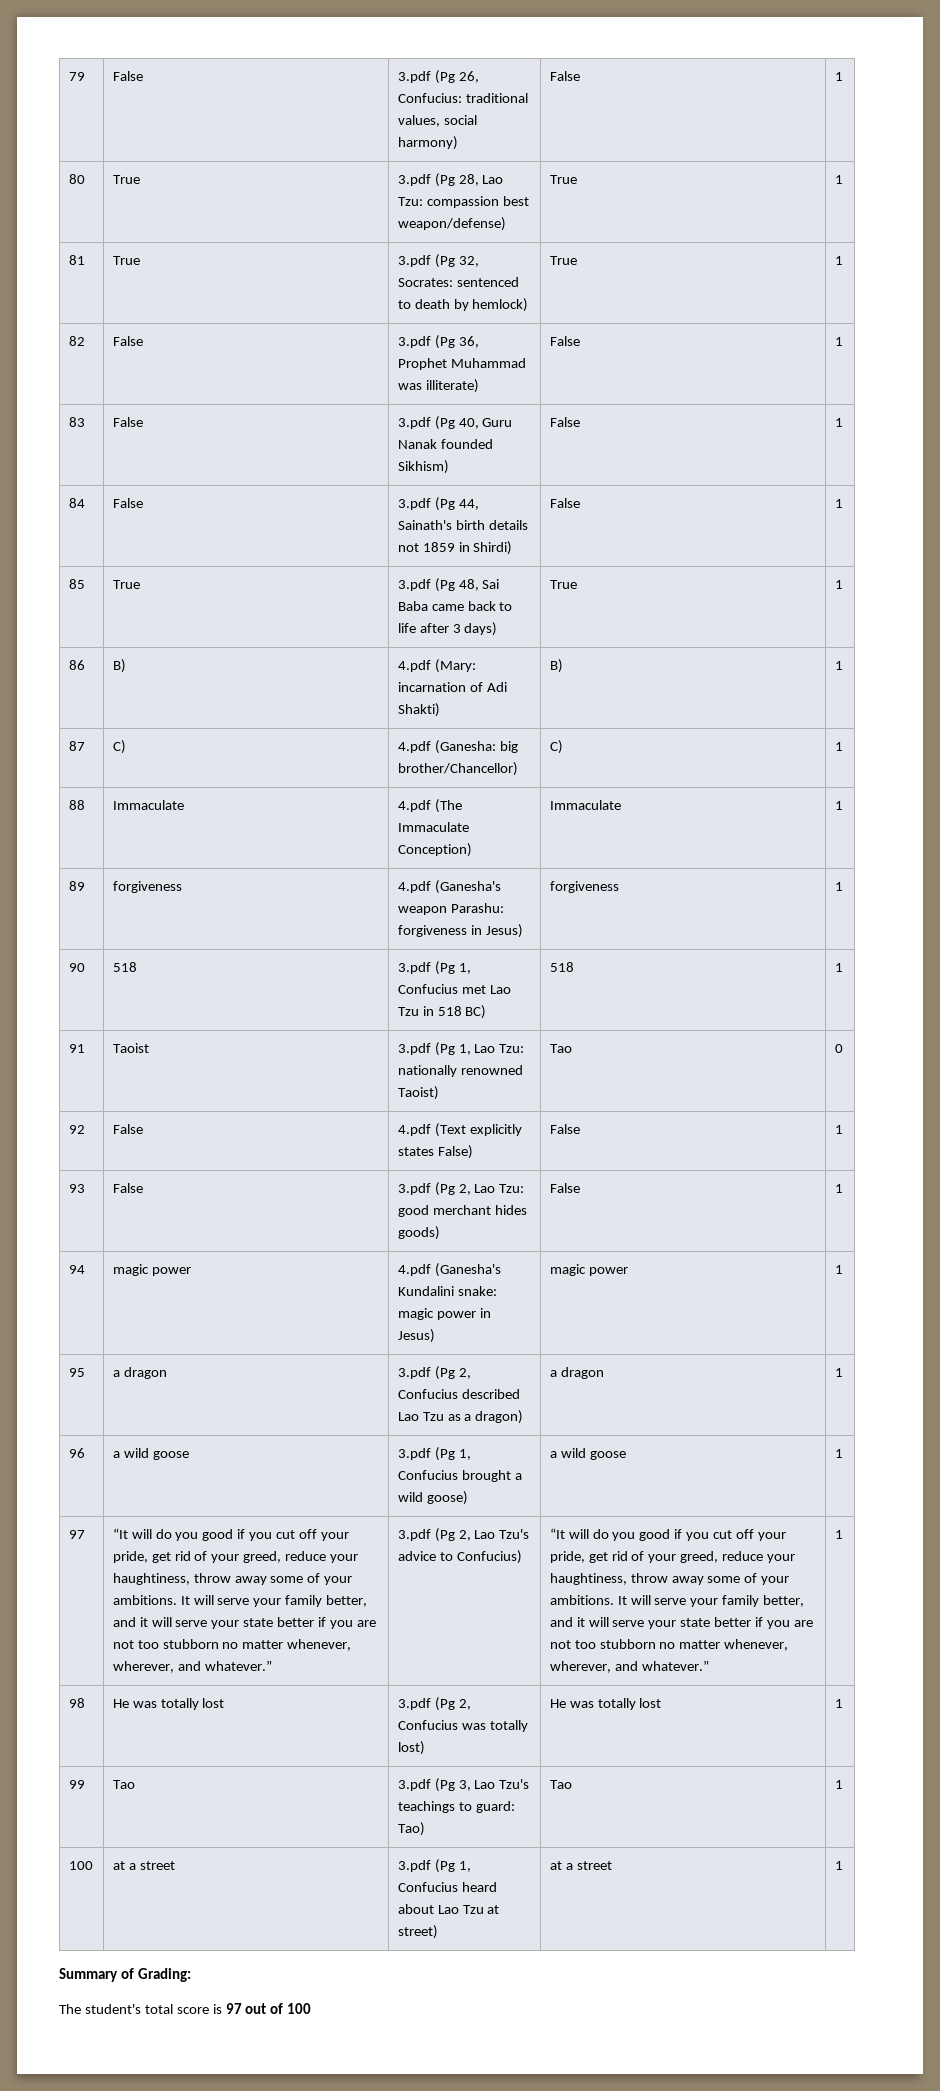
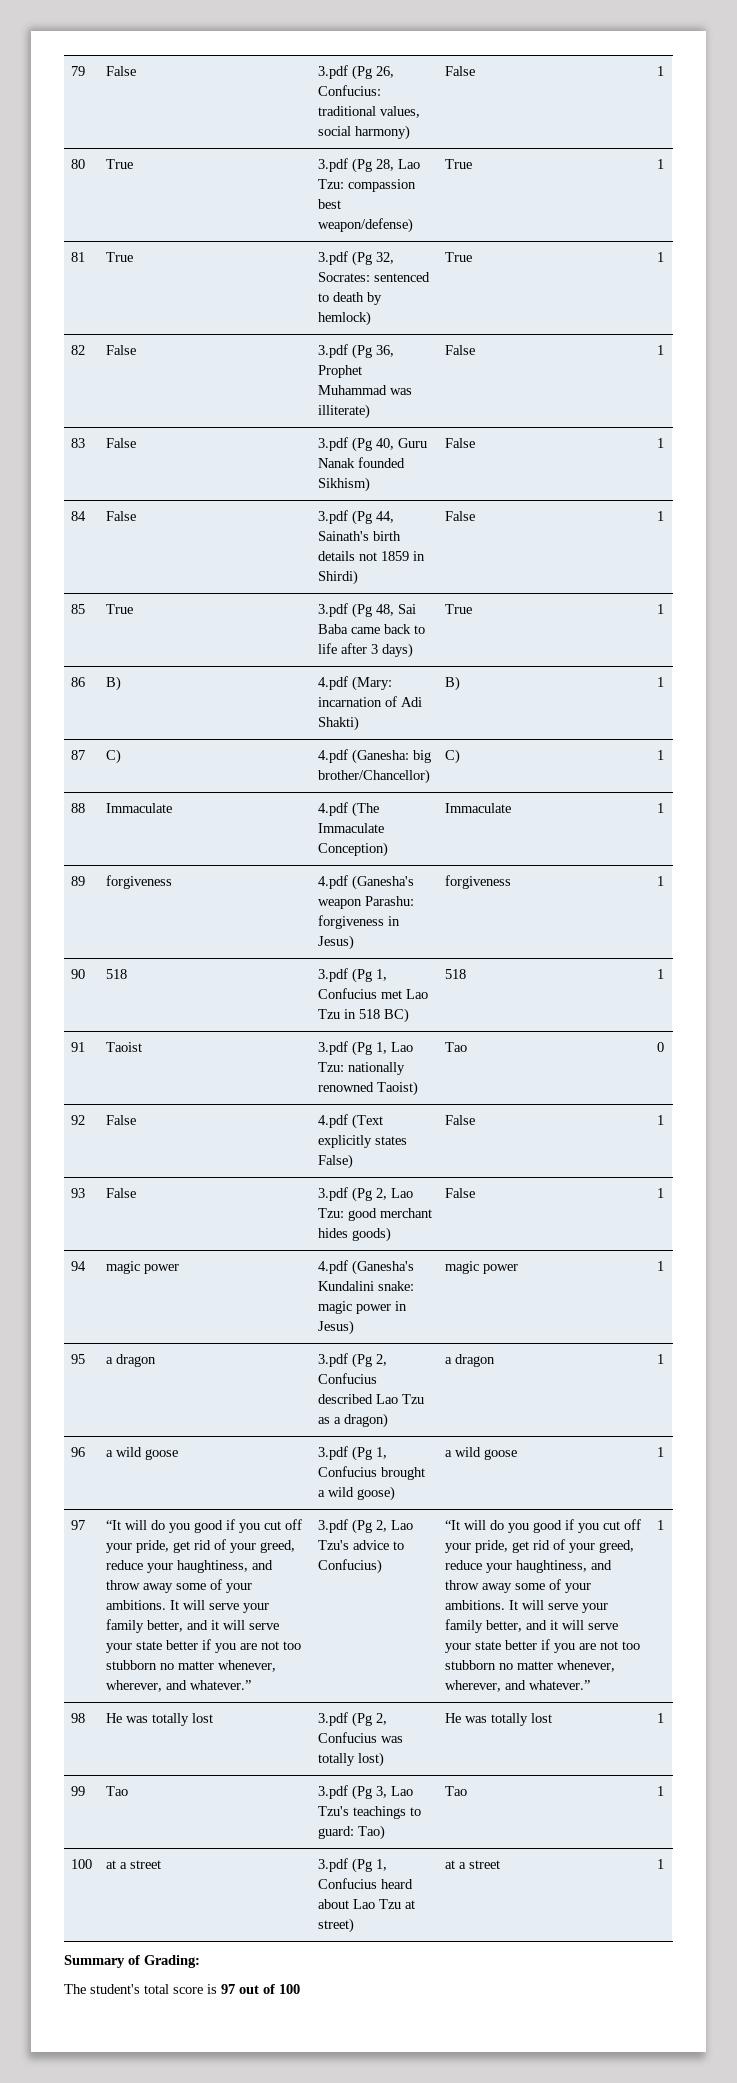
- 97 | “It will do you good if you cut off your pride, get rid of your greed, reduce your haughtiness, throw away some of your ambitions.
+ 97 | “It will do you good if you cut off your pride, get rid of your greed, reduce your haughtiness, and throw away some of your ambitions.
- 3.pdf (Pg 2, Lao Tzu's advice to Confucius) | “It will do you good if you cut off your pride, get rid of your greed, reduce your haughtiness, throw away some of your ambitions.
+ 3.pdf (Pg 2, Lao Tzu's advice to Confucius) | “It will do you good if you cut off your pride, get rid of your greed, reduce your haughtiness, and throw away some of your ambitions.

